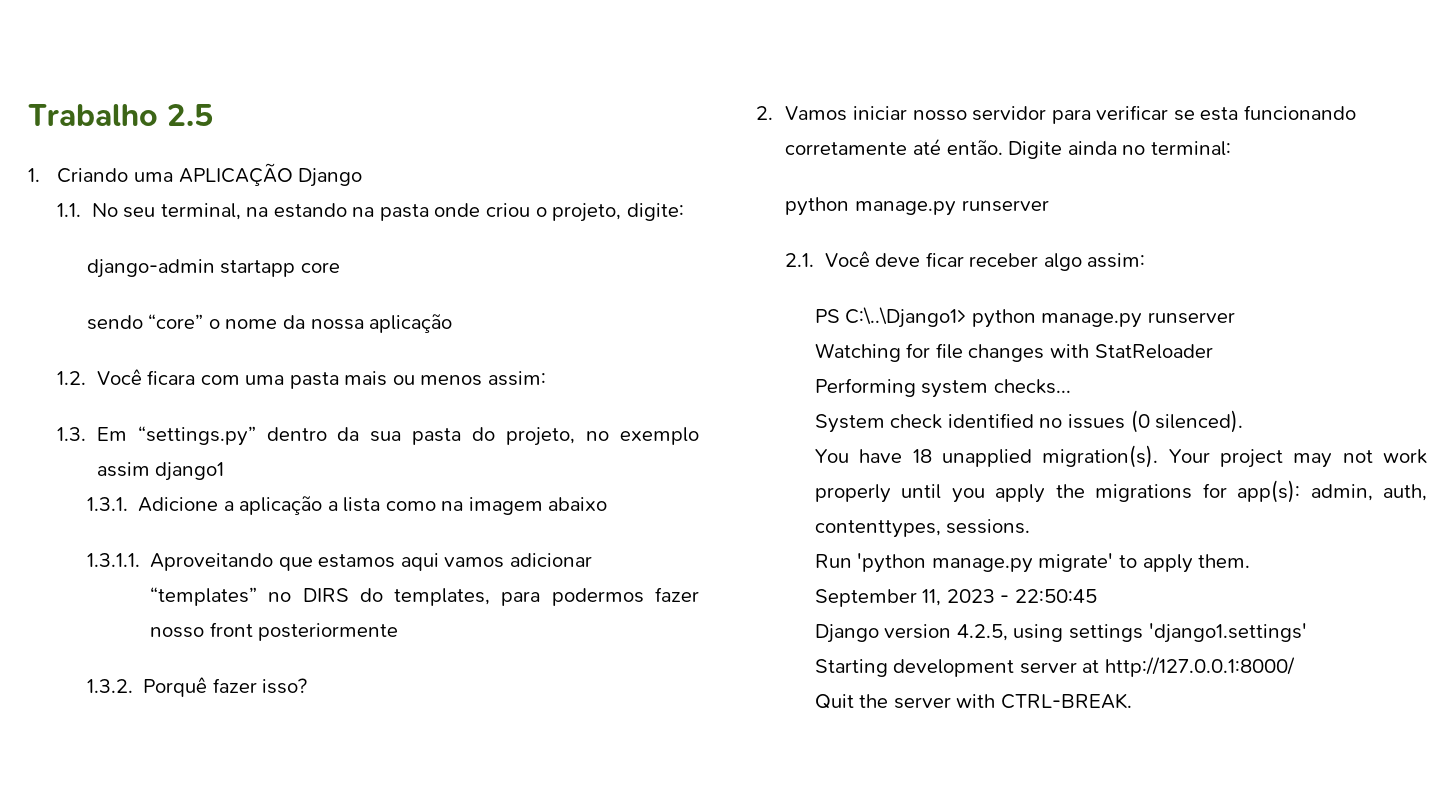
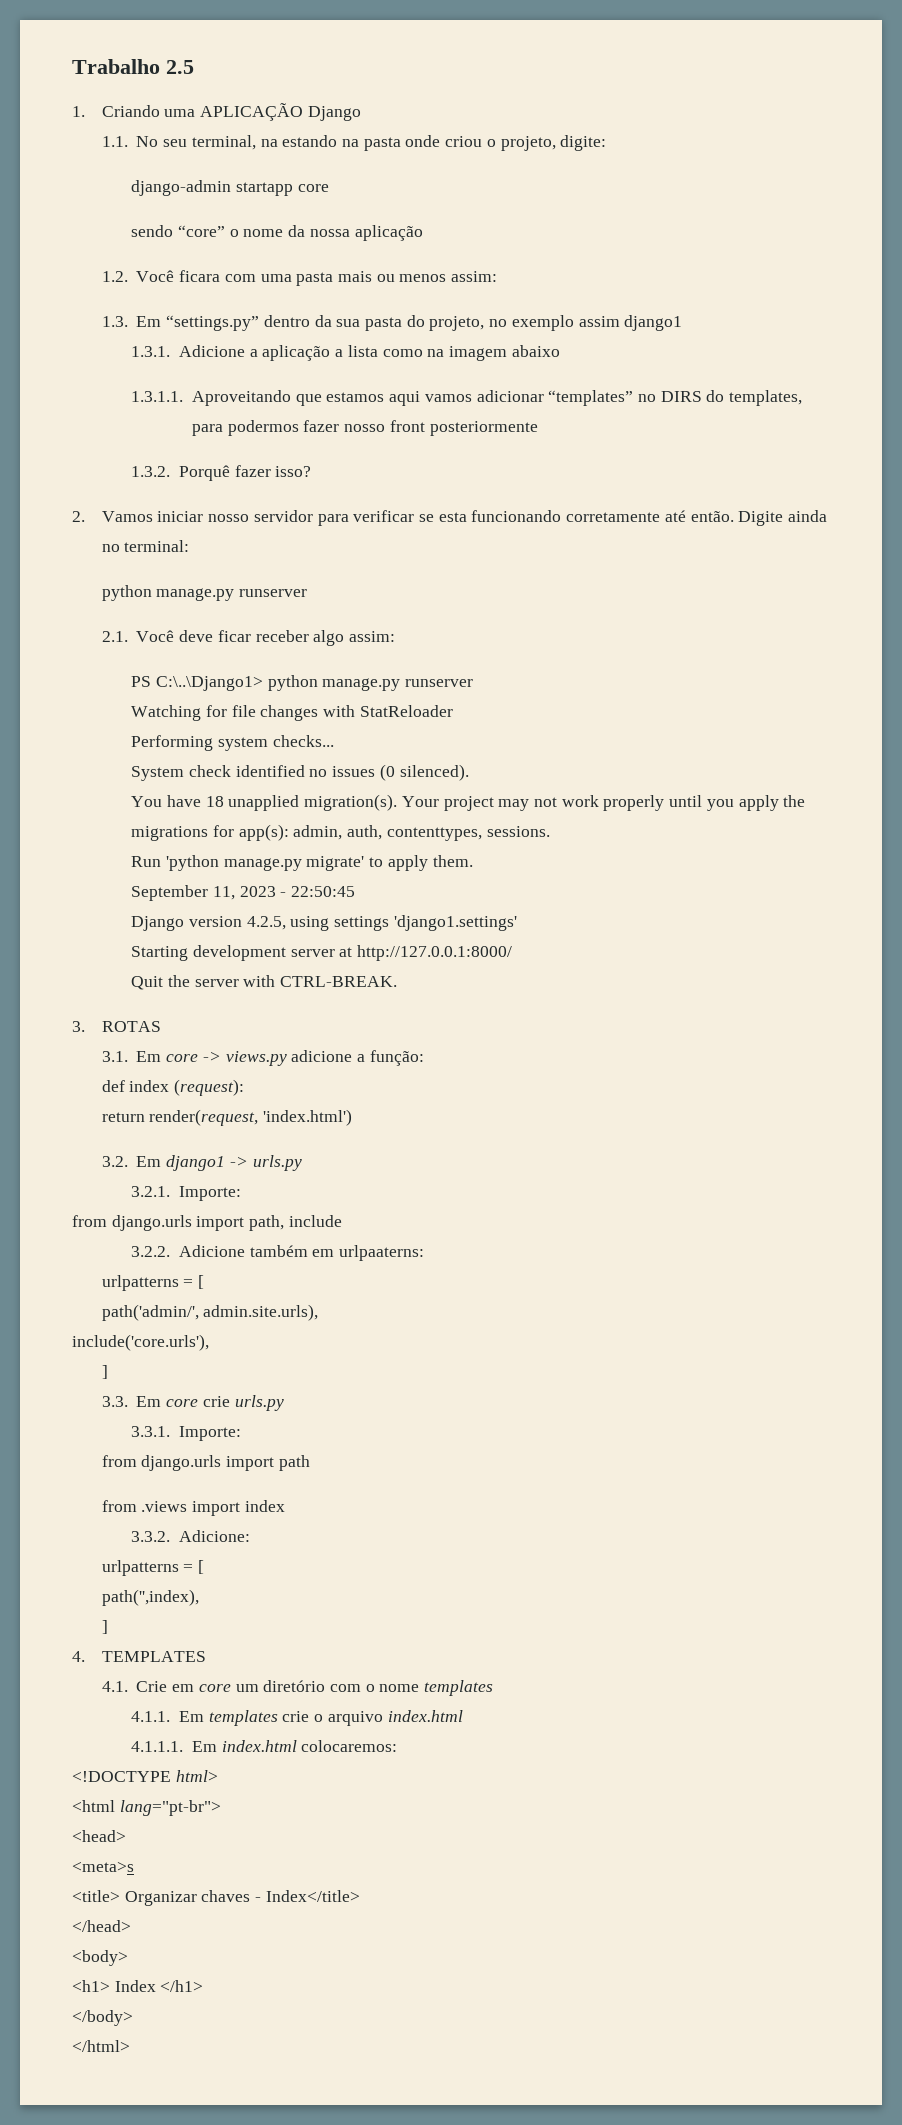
+ 3. ROTAS
+ 3.1. Em core -> views.py adicione a função:
+ def index (request):
+ return render(request, 'index.html')
+ 3.2. Em django1 -> urls.py
+ 3.2.1. Importe:
+ from django.urls import path, include
+ 3.2.2. Adicione também em urlpaaterns:
+ urlpatterns = [
+ path('admin/', admin.site.urls),
+ include('core.urls'),
+ ]
+ 3.3. Em core crie urls.py
+ 3.3.1. Importe:
+ from django.urls import path
+ from .views import index
+ 3.3.2. Adicione:
+ urlpatterns = [
+ path('',index),
+ ]
+ 4. TEMPLATES
+ 4.1. Crie em core um diretório com o nome templates
+ 4.1.1. Em templates crie o arquivo index.html
+ 4.1.1.1. Em index.html colocaremos:
+ <!DOCTYPE html>
+ <html lang="pt-br">
+ <head>
+ <meta>s
+ <title> Organizar chaves - Index</title>
+ </head>
+ <body>
+ <h1> Index </h1>
+ </body>
+ </html>

